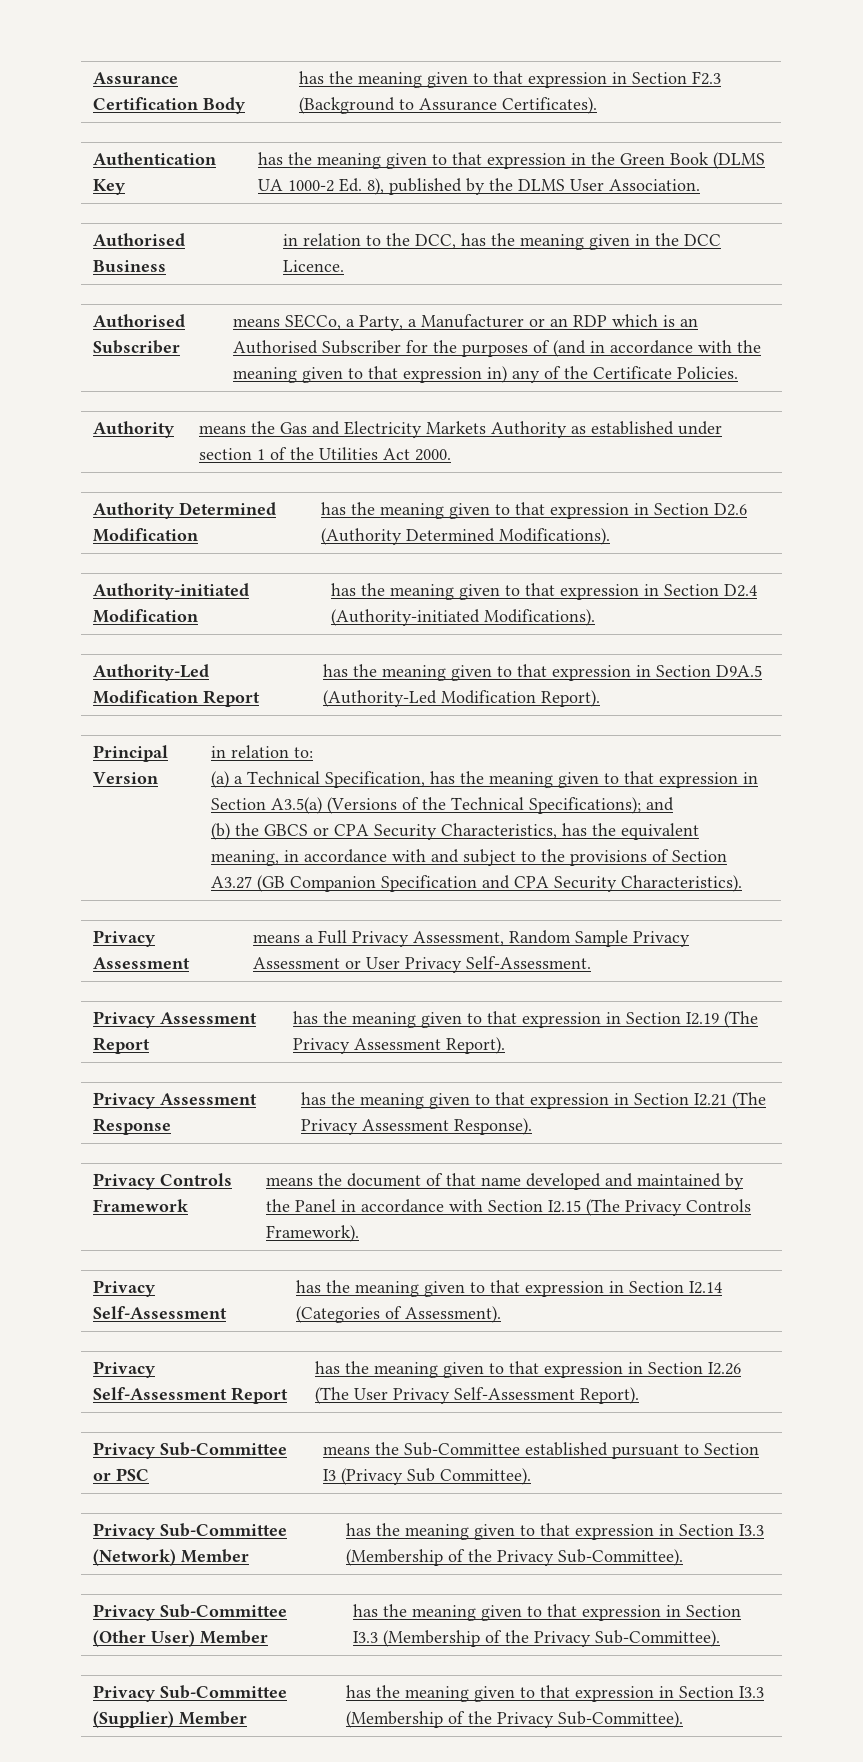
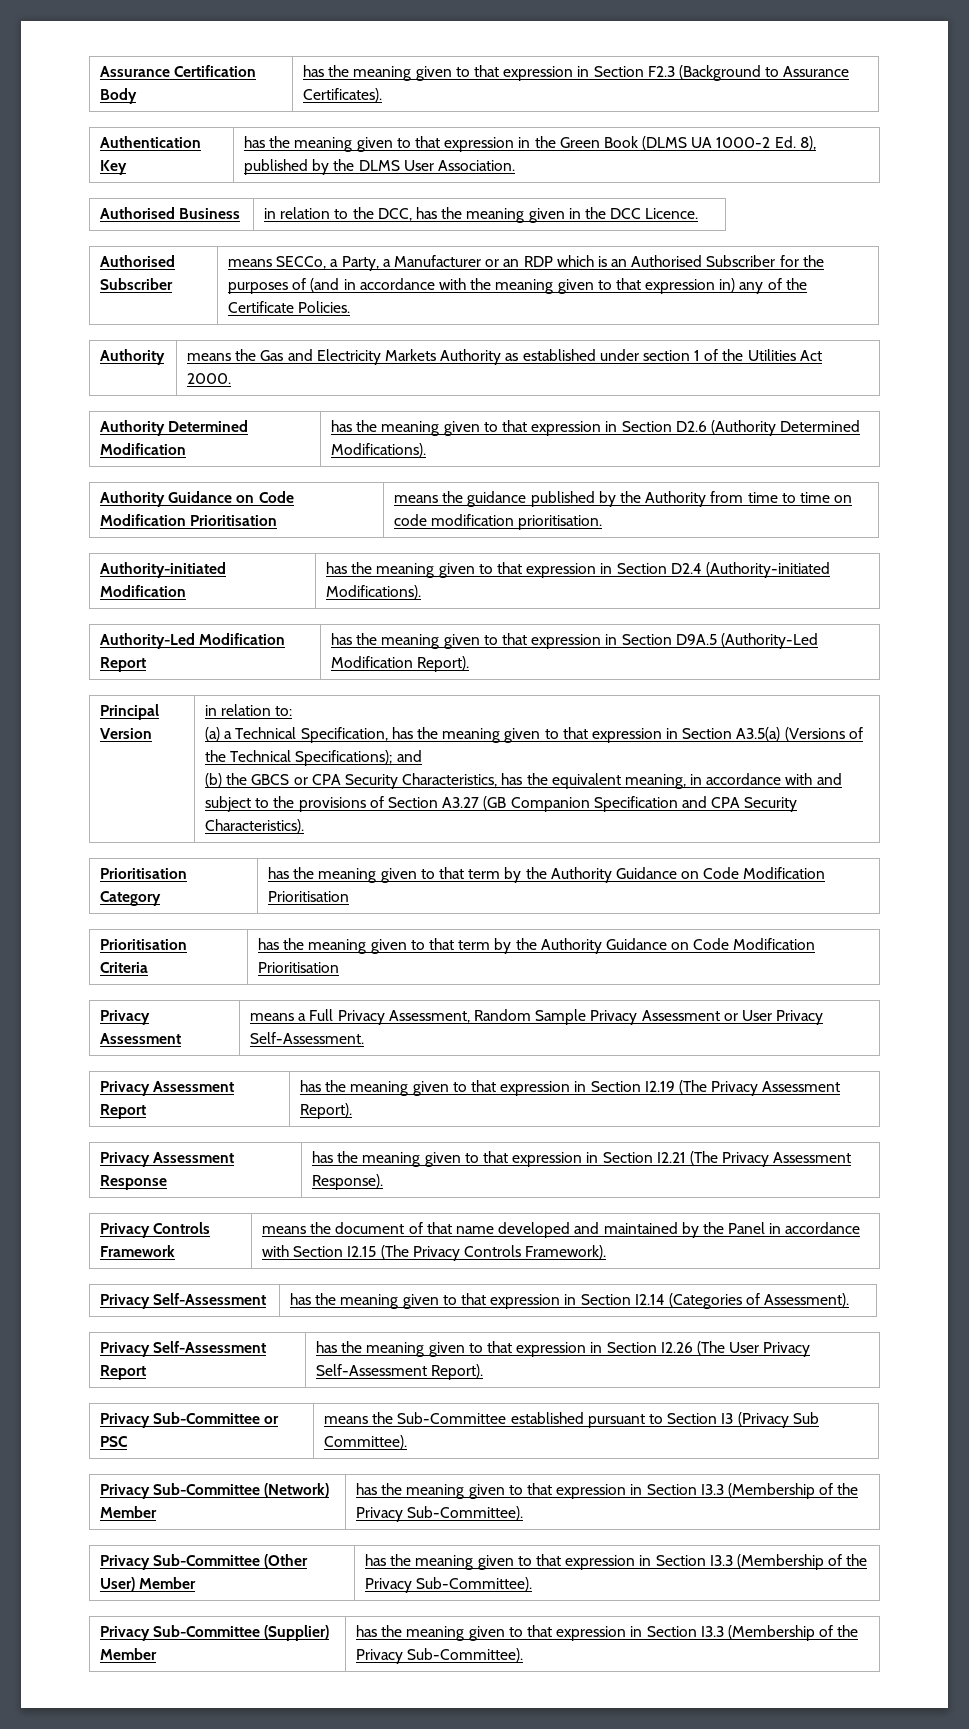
+ Authority Guidance on Code Modification Prioritisation | means the guidance published by the Authority from time to time on code modification prioritisation.
+ Prioritisation Category | has the meaning given to that term by the Authority Guidance on Code Modification Prioritisation
+ Prioritisation Criteria | has the meaning given to that term by the Authority Guidance on Code Modification Prioritisation

